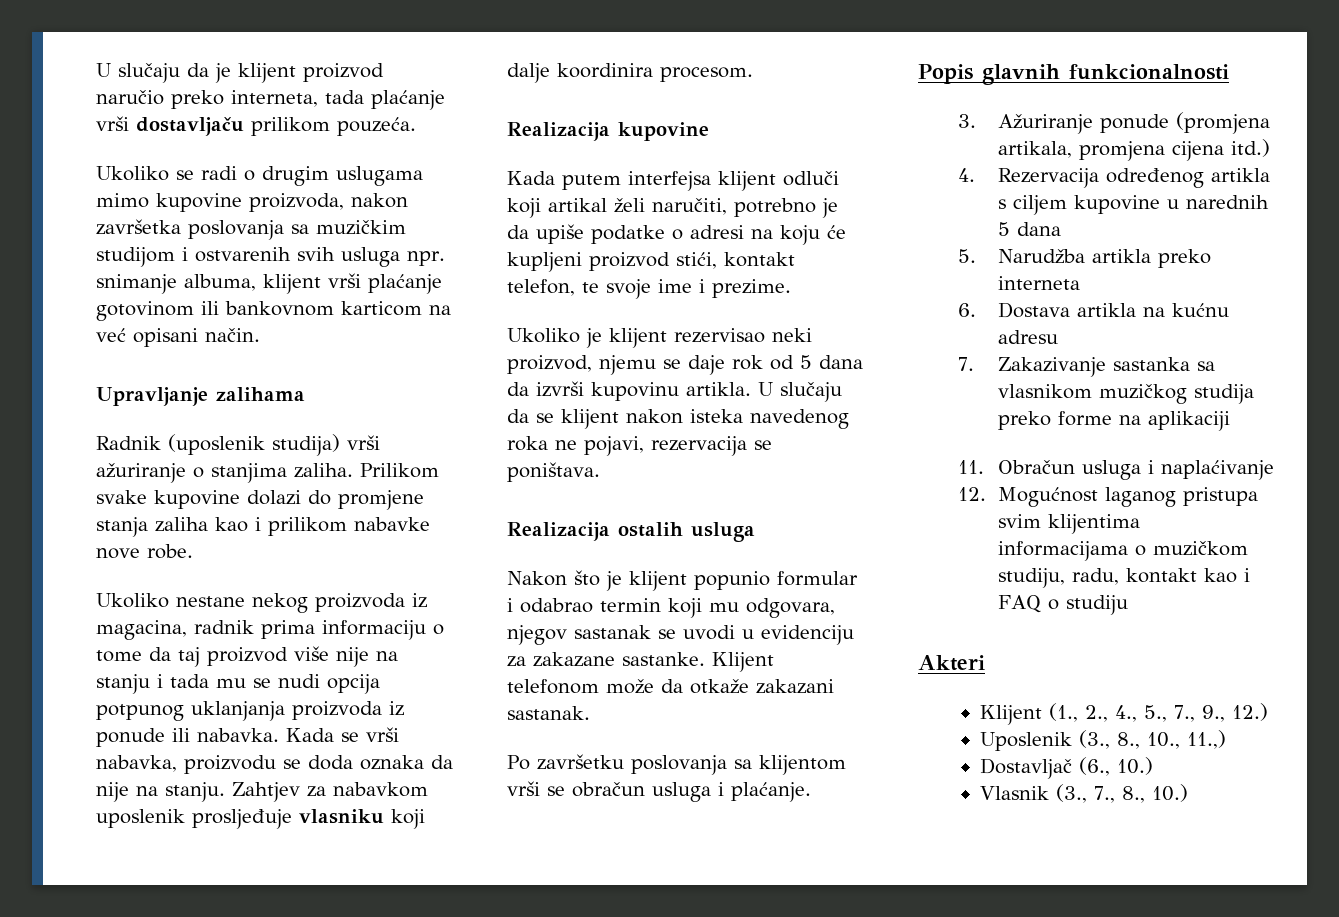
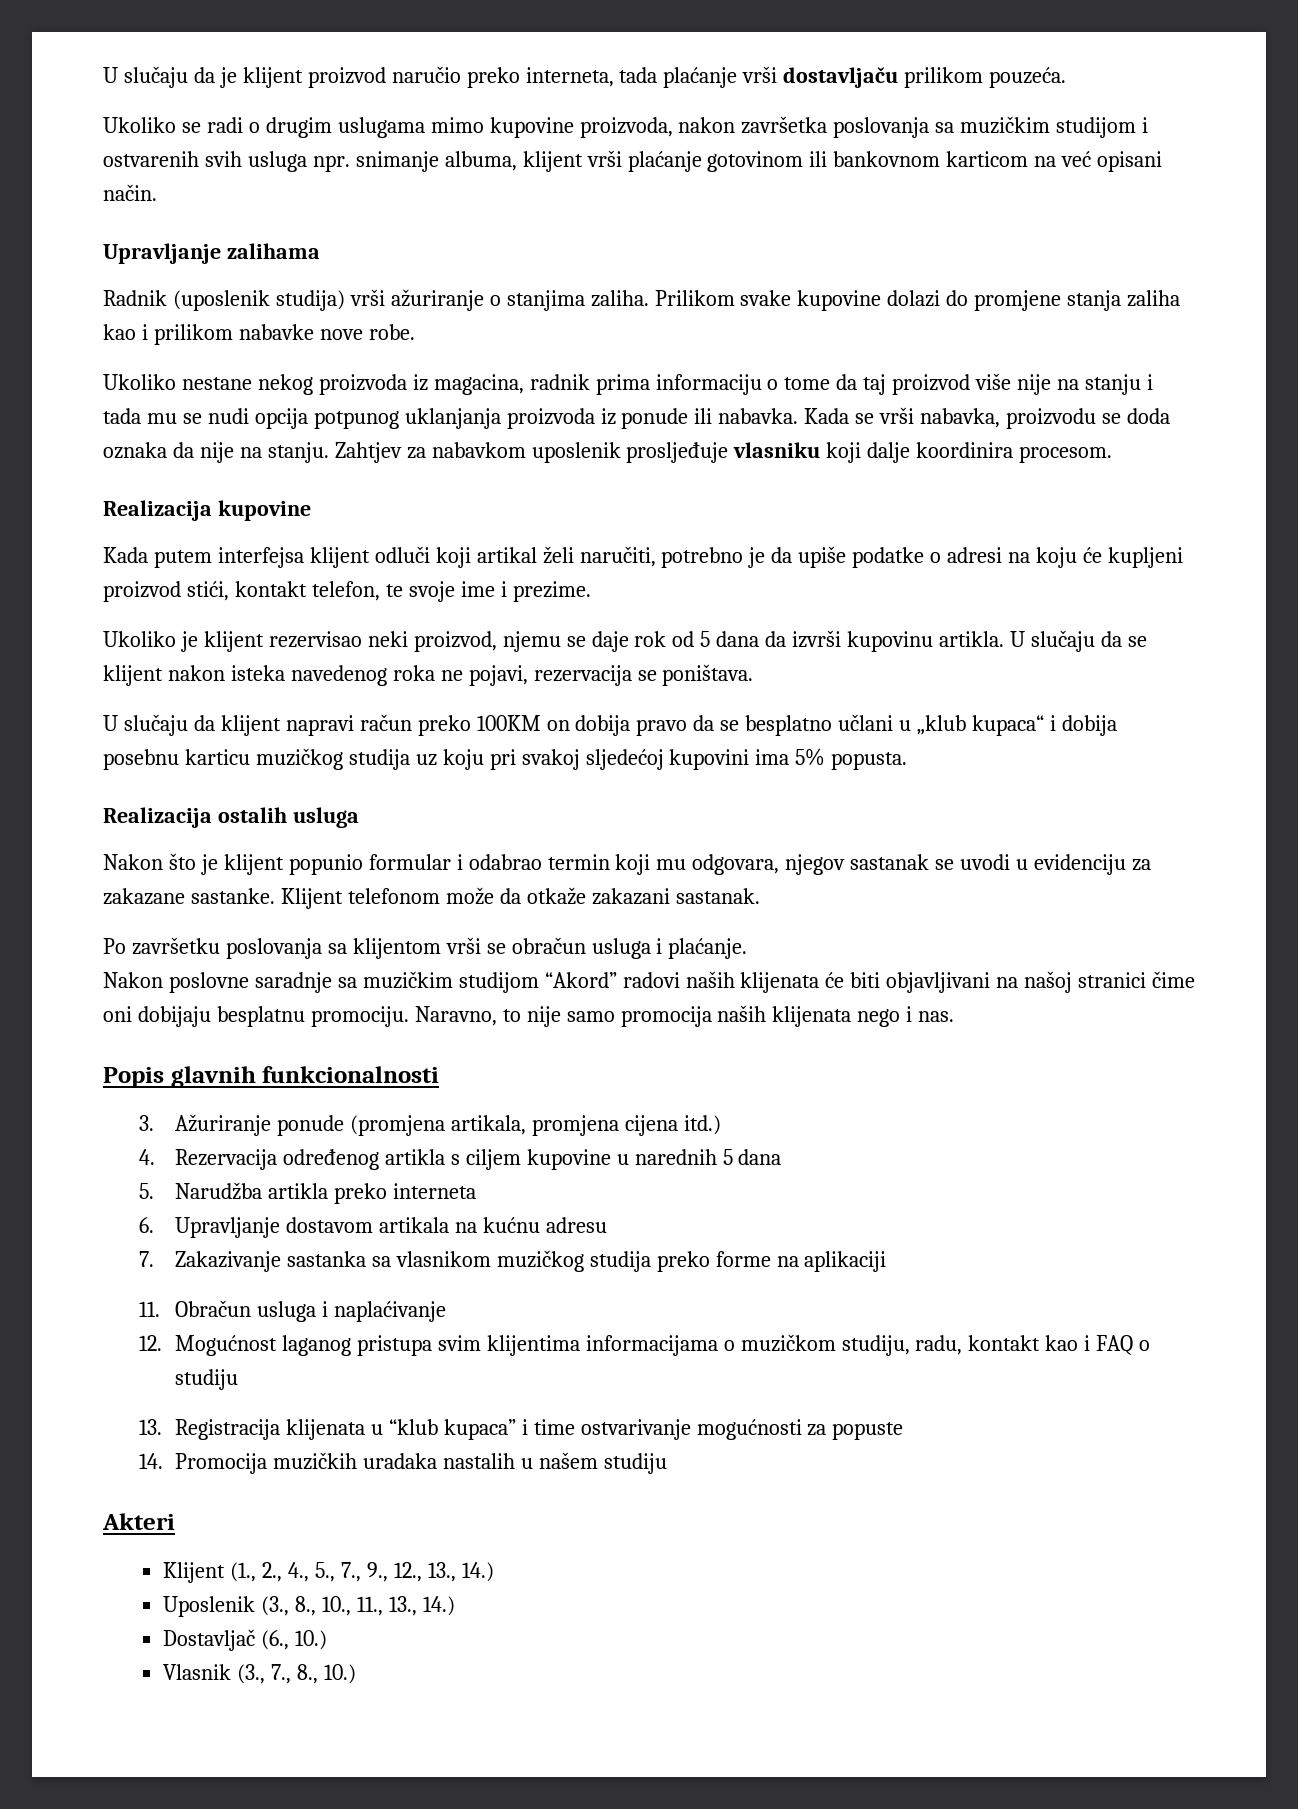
+ U slučaju da klijent napravi račun preko 100KM on dobija pravo da se besplatno učlani u „klub kupaca“ i dobija posebnu karticu muzičkog studija uz koju pri svakoj sljedećoj kupovini ima 5% popusta.
+ Nakon poslovne saradnje sa muzičkim studijom “Akord” radovi naših klijenata će biti objavljivani na našoj stranici čime oni dobijaju besplatnu promociju. Naravno, to nije samo promocija naših klijenata nego i nas.
- 6. Dostava artikla na kućnu adresu
+ 6. Upravljanje dostavom artikala na kućnu adresu
+ 13. Registracija klijenata u “klub kupaca” i time ostvarivanje mogućnosti za popuste
+ 14. Promocija muzičkih uradaka nastalih u našem studiju
- Klijent (1., 2., 4., 5., 7., 9., 12.)
+ Klijent (1., 2., 4., 5., 7., 9., 12., 13., 14.)
- Uposlenik (3., 8., 10., 11.,)
+ Uposlenik (3., 8., 10., 11., 13., 14.)

